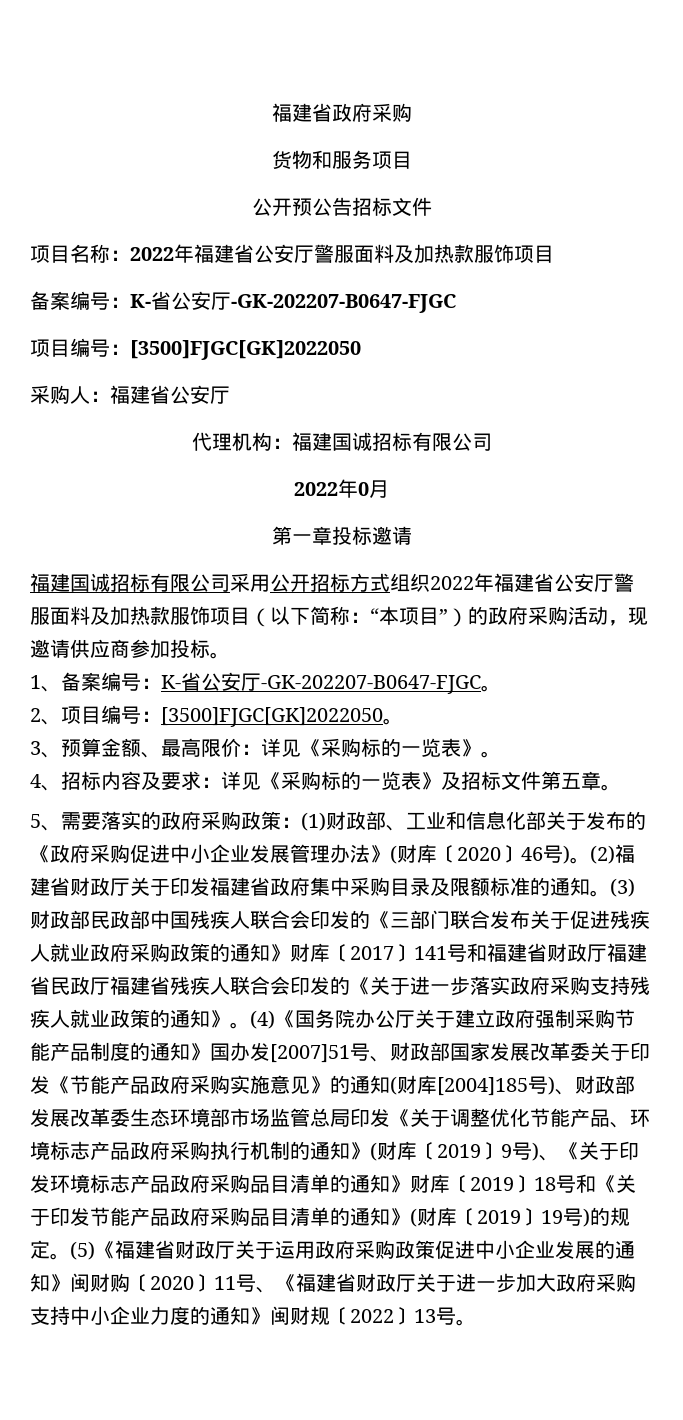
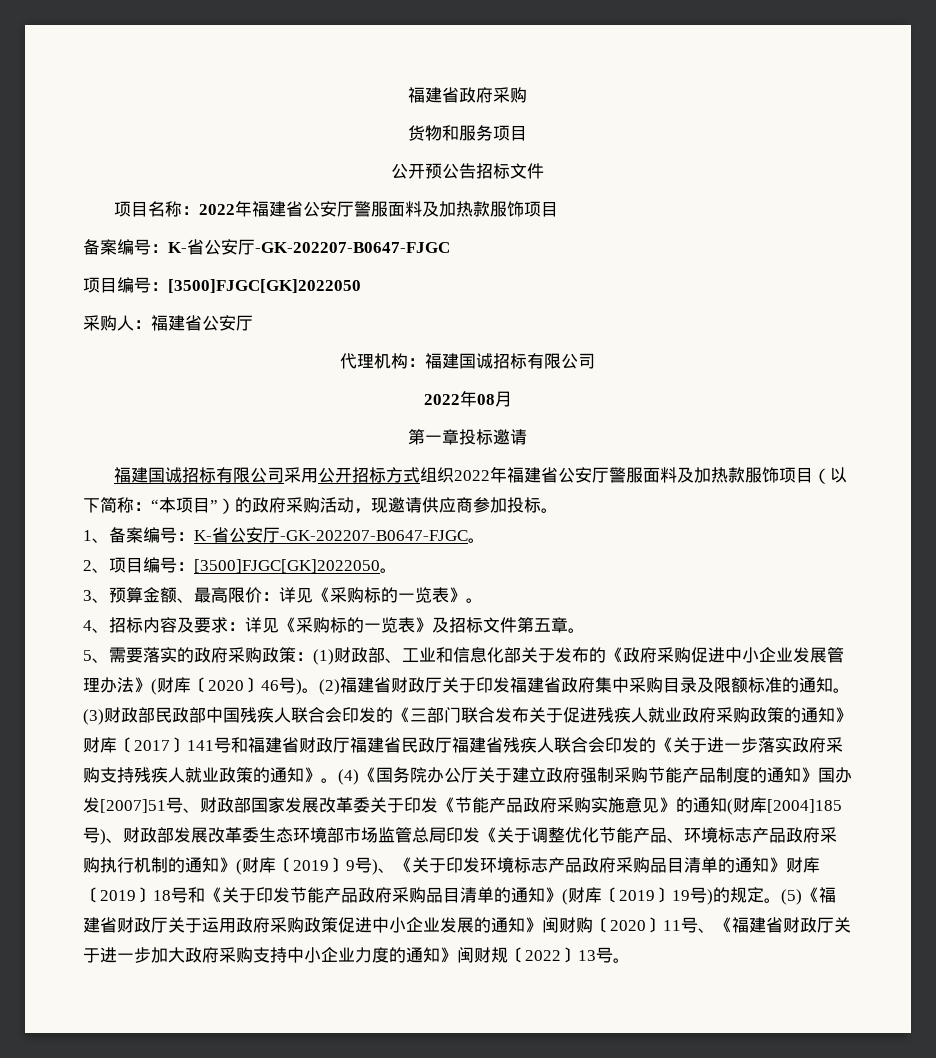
- 2022年0月
+ 2022年08月

